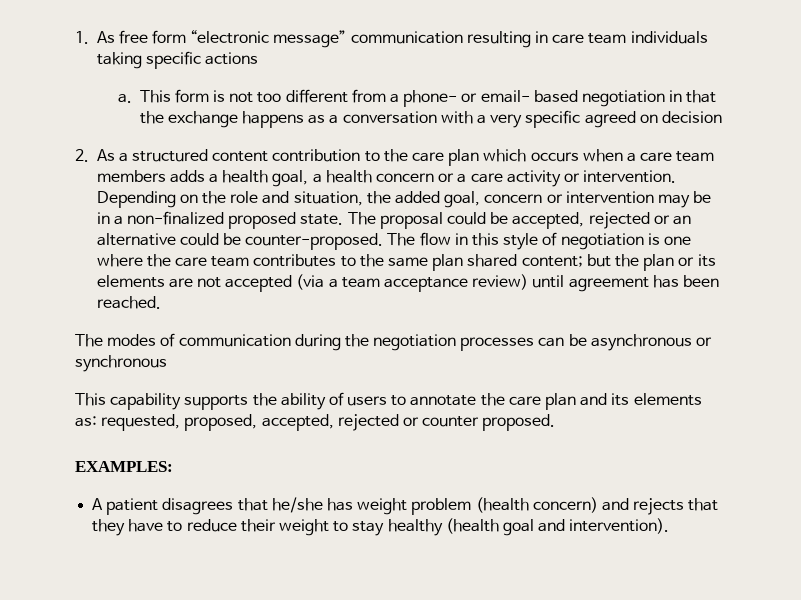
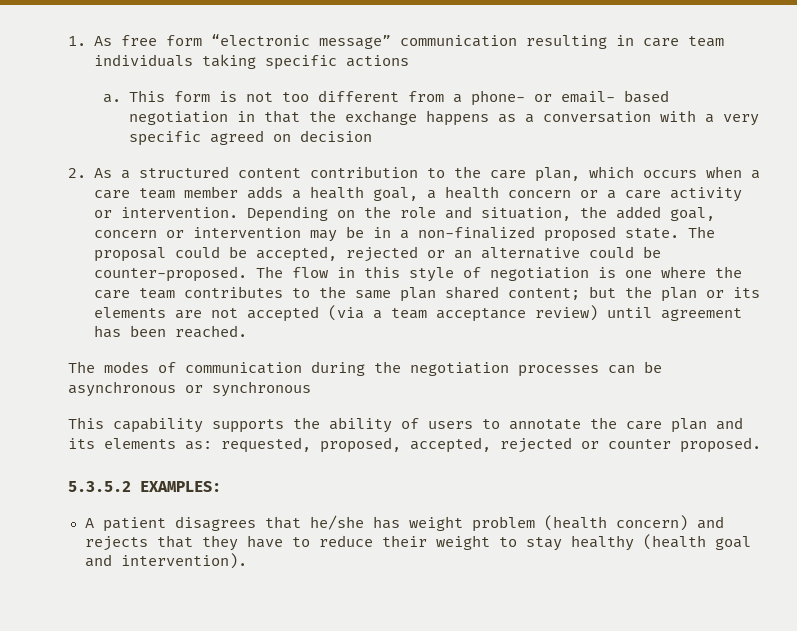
- 2. As a structured content contribution to the care plan which occurs when a care team members adds a health goal, a health concern or a care activity or intervention.
+ 2. As a structured content contribution to the care plan, which occurs when a care team member adds a health goal, a health concern or a care activity or intervention.
- EXAMPLES:
+ 5.3.5.2 EXAMPLES:

